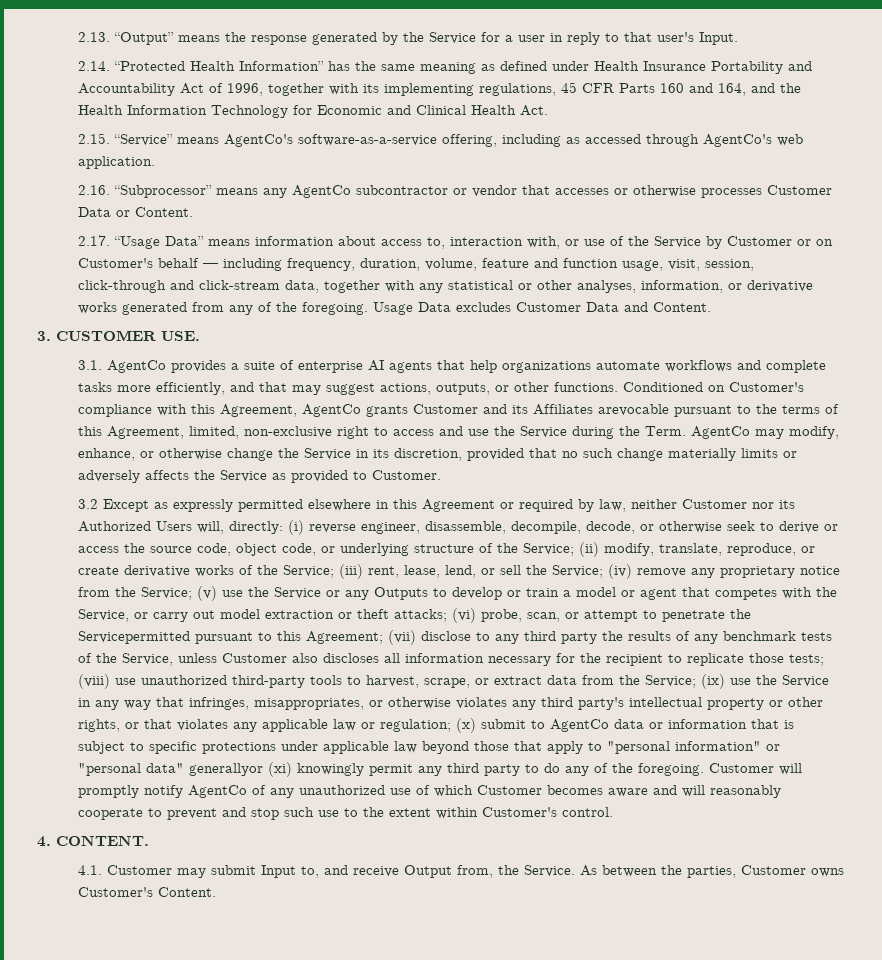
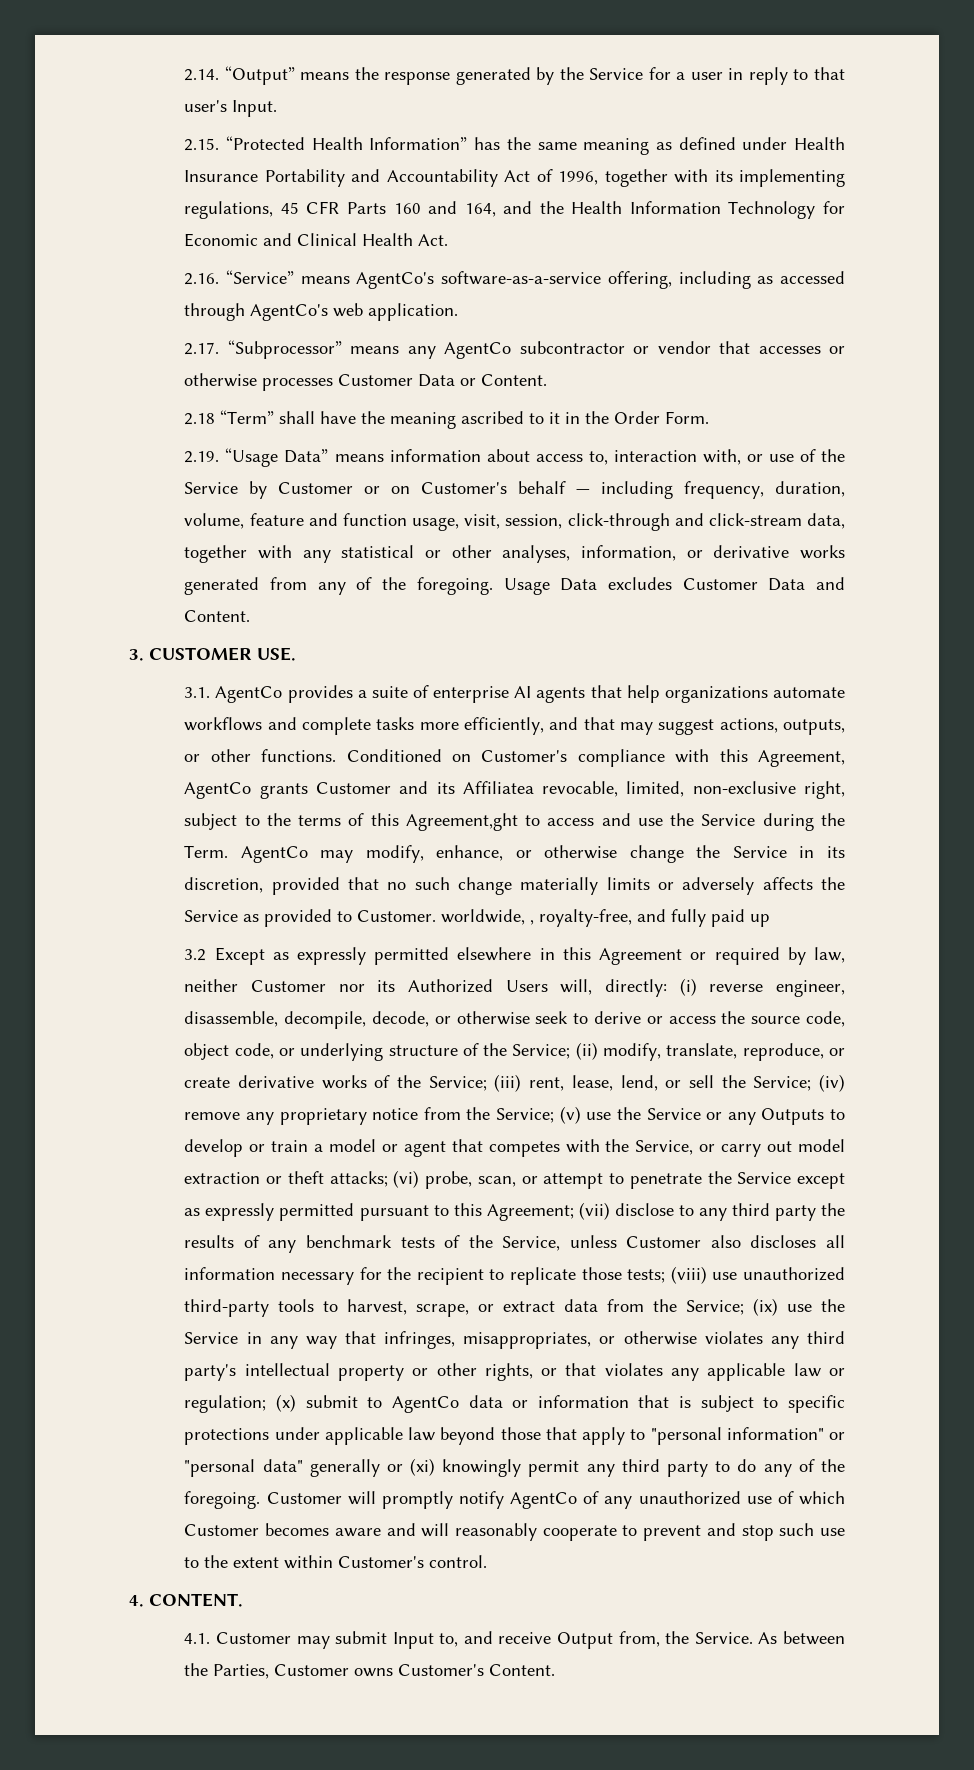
- 2.13. “Output” means the response generated by the Service for a user in reply to that user's Input.
+ 2.14. “Output” means the response generated by the Service for a user in reply to that user's Input.
- 2.14. “Protected Health Information” has the same meaning as defined under Health Insurance Portability and Accountability Act of 1996, together with its implementing regulations, 45 CFR Parts 160 and 164, and the Health Information Technology for Economic and Clinical Health Act.
+ 2.15. “Protected Health Information” has the same meaning as defined under Health Insurance Portability and Accountability Act of 1996, together with its implementing regulations, 45 CFR Parts 160 and 164, and the Health Information Technology for Economic and Clinical Health Act.
- 2.15. “Service” means AgentCo's software-as-a-service offering, including as accessed through AgentCo's web application.
+ 2.16. “Service” means AgentCo's software-as-a-service offering, including as accessed through AgentCo's web application.
- 2.16. “Subprocessor” means any AgentCo subcontractor or vendor that accesses or otherwise processes Customer Data or Content.
+ 2.17. “Subprocessor” means any AgentCo subcontractor or vendor that accesses or otherwise processes Customer Data or Content.
- 2.17. “Usage Data” means information about access to, interaction with, or use of the Service by Customer or on Customer's behalf — including frequency, duration, volume, feature and function usage, visit, session, click-through and click-stream data, together with any statistical or other analyses, information, or derivative works generated from any of the foregoing.
+ 2.18 “Term” shall have the meaning ascribed to it in the Order Form.
+ 2.19. “Usage Data” means information about access to, interaction with, or use of the Service by Customer or on Customer's behalf — including frequency, duration, volume, feature and function usage, visit, session, click-through and click-stream data, together with any statistical or other analyses, information, or derivative works generated from any of the foregoing.
- Conditioned on Customer's compliance with this Agreement, AgentCo grants Customer and its Affiliates arevocable pursuant to the terms of this Agreement, limited, non-exclusive right to access and use the Service during the Term.
+ Conditioned on Customer's compliance with this Agreement, AgentCo grants Customer and its Affiliatea revocable, limited, non-exclusive right, subject to the terms of this Agreement,ght to access and use the Service during the Term.
- AgentCo may modify, enhance, or otherwise change the Service in its discretion, provided that no such change materially limits or adversely affects the Service as provided to Customer.
+ AgentCo may modify, enhance, or otherwise change the Service in its discretion, provided that no such change materially limits or adversely affects the Service as provided to Customer. worldwide, , royalty-free, and fully paid up
- (vi) probe, scan, or attempt to penetrate the Servicepermitted pursuant to this Agreement;
+ (vi) probe, scan, or attempt to penetrate the Service except as expressly permitted pursuant to this Agreement;
- (x) submit to AgentCo data or information that is subject to specific protections under applicable law beyond those that apply to "personal information" or "personal data" generallyor (xi) knowingly permit any third party to do any of the foregoing.
+ (x) submit to AgentCo data or information that is subject to specific protections under applicable law beyond those that apply to "personal information" or "personal data" generally or (xi) knowingly permit any third party to do any of the foregoing.
- As between the parties, Customer owns Customer's Content.
+ As between the Parties, Customer owns Customer's Content.

